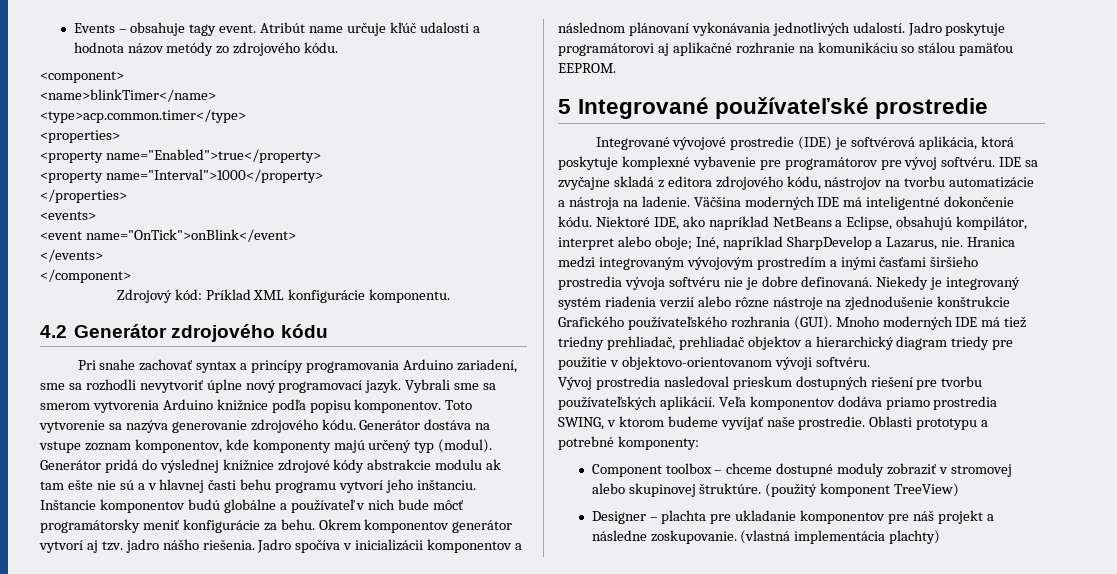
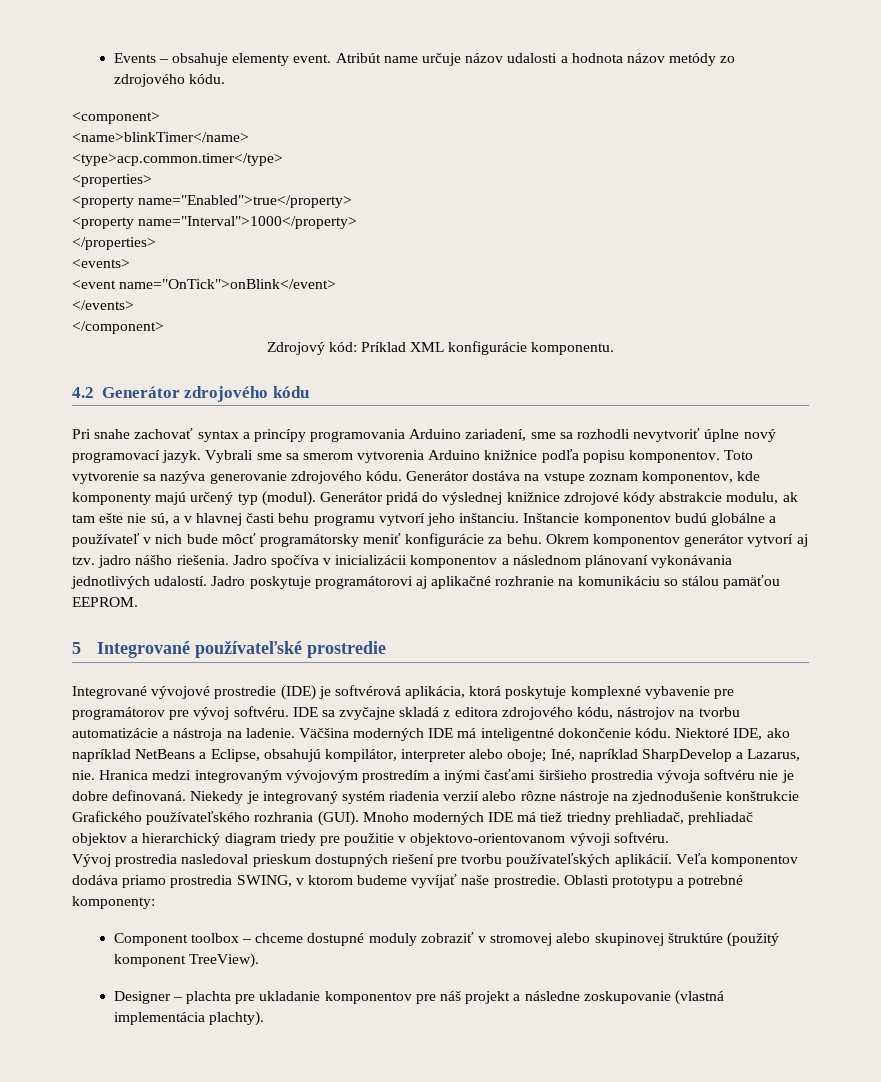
- Events – obsahuje tagy event.
+ Events – obsahuje elementy event.
- Atribút name určuje kľúč udalosti a hodnota názov metódy zo zdrojového kódu.
+ Atribút name určuje názov udalosti a hodnota názov metódy zo zdrojového kódu.
- Generátor pridá do výslednej knižnice zdrojové kódy abstrakcie modulu ak tam ešte nie sú a v hlavnej časti behu programu vytvorí jeho inštanciu.
+ Generátor pridá do výslednej knižnice zdrojové kódy abstrakcie modulu, ak tam ešte nie sú, a v hlavnej časti behu programu vytvorí jeho inštanciu.
- Niektoré IDE, ako napríklad NetBeans a Eclipse, obsahujú kompilátor, interpret alebo oboje; Iné, napríklad SharpDevelop a Lazarus, nie.
+ Niektoré IDE, ako napríklad NetBeans a Eclipse, obsahujú kompilátor, interpreter alebo oboje; Iné, napríklad SharpDevelop a Lazarus, nie.
- Component toolbox – chceme dostupné moduly zobraziť v stromovej alebo skupinovej štruktúre. (použitý komponent TreeView)
+ Component toolbox – chceme dostupné moduly zobraziť v stromovej alebo skupinovej štruktúre (použitý komponent TreeView).
- Designer – plachta pre ukladanie komponentov pre náš projekt a následne zoskupovanie. (vlastná implementácia plachty)
+ Designer – plachta pre ukladanie komponentov pre náš projekt a následne zoskupovanie (vlastná implementácia plachty).

